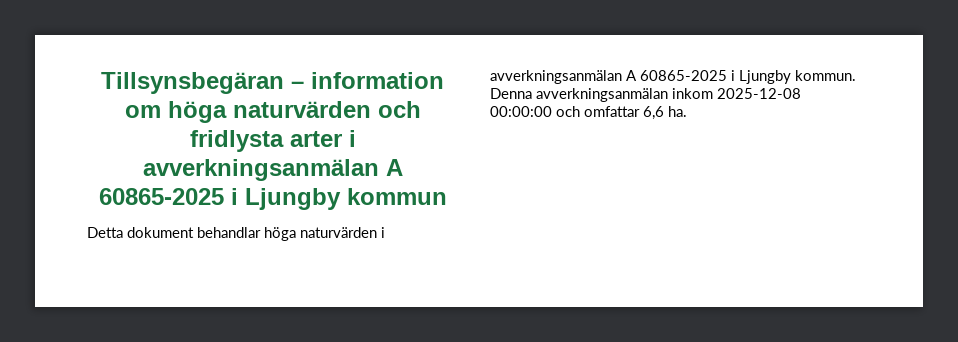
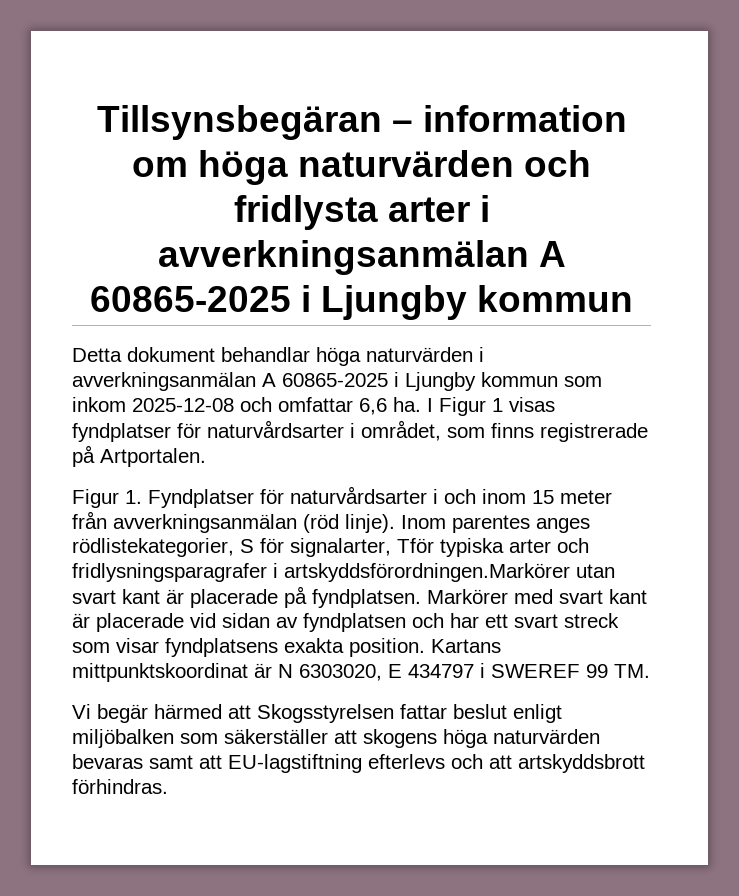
- Detta dokument behandlar höga naturvärden i avverkningsanmälan A 60865-2025 i Ljungby kommun. Denna avverkningsanmälan inkom 2025-12-08 00:00:00 och omfattar 6,6 ha.
+ Detta dokument behandlar höga naturvärden i avverkningsanmälan A 60865-2025 i Ljungby kommun som inkom 2025-12-08 och omfattar 6,6 ha.
+ I Figur 1 visas fyndplatser för naturvårdsarter i området, som finns registrerade på Artportalen.
+ Figur 1. Fyndplatser för naturvårdsarter i och inom 15 meter från avverkningsanmälan (röd linje). Inom parentes anges rödlistekategorier, S för signalarter, Tför typiska arter och fridlysningsparagrafer i artskyddsförordningen.Markörer utan svart kant är placerade på fyndplatsen. Markörer med svart kant är placerade vid sidan av fyndplatsen och har ett svart streck som visar fyndplatsens exakta position. Kartans mittpunktskoordinat är N 6303020, E 434797 i SWEREF 99 TM.
+ Vi begär härmed att Skogsstyrelsen fattar beslut enligt miljöbalken som säkerställer att skogens höga naturvärden bevaras samt att EU-lagstiftning efterlevs och att artskyddsbrott förhindras.

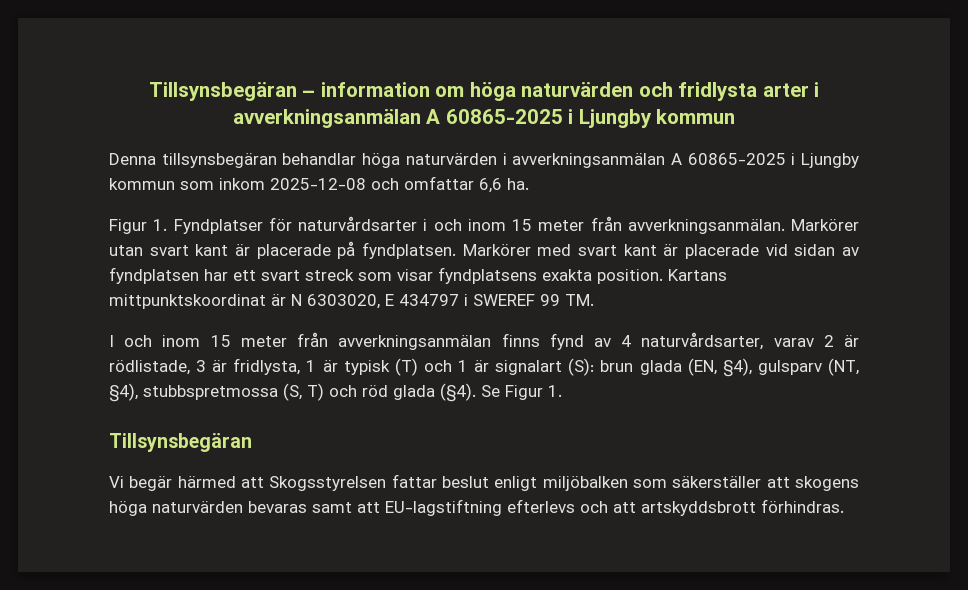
- Detta dokument behandlar höga naturvärden i avverkningsanmälan A 60865-2025 i Ljungby kommun som inkom 2025-12-08 och omfattar 6,6 ha. I Figur 1 visas fyndplatser för naturvårdsarter i området, som finns registrerade på Artportalen.
+ Denna tillsynsbegäran behandlar höga naturvärden i avverkningsanmälan A 60865-2025 i Ljungby kommun som inkom 2025-12-08 och omfattar 6,6 ha.
- Figur 1. Fyndplatser för naturvårdsarter i och inom 15 meter från avverkningsanmälan (röd linje). Inom parentes anges rödlistekategorier, S för signalarter, Tför typiska arter och fridlysningsparagrafer i artskyddsförordningen.Markörer utan svart kant är placerade på fyndplatsen.
+ Figur 1. Fyndplatser för naturvårdsarter i och inom 15 meter från avverkningsanmälan. Markörer utan svart kant är placerade på fyndplatsen.
- Markörer med svart kant är placerade vid sidan av fyndplatsen och har ett svart streck som visar fyndplatsens exakta position.
+ Markörer med svart kant är placerade vid sidan av fyndplatsen har ett svart streck som visar fyndplatsens exakta position.
+ I och inom 15 meter från avverkningsanmälan finns fynd av 4 naturvårdsarter, varav 2 är rödlistade, 3 är fridlysta, 1 är typisk (T) och 1 är signalart (S): brun glada (EN, §4), gulsparv (NT, §4), stubbspretmossa (S, T) och röd glada (§4). Se Figur 1.
+ Tillsynsbegäran

